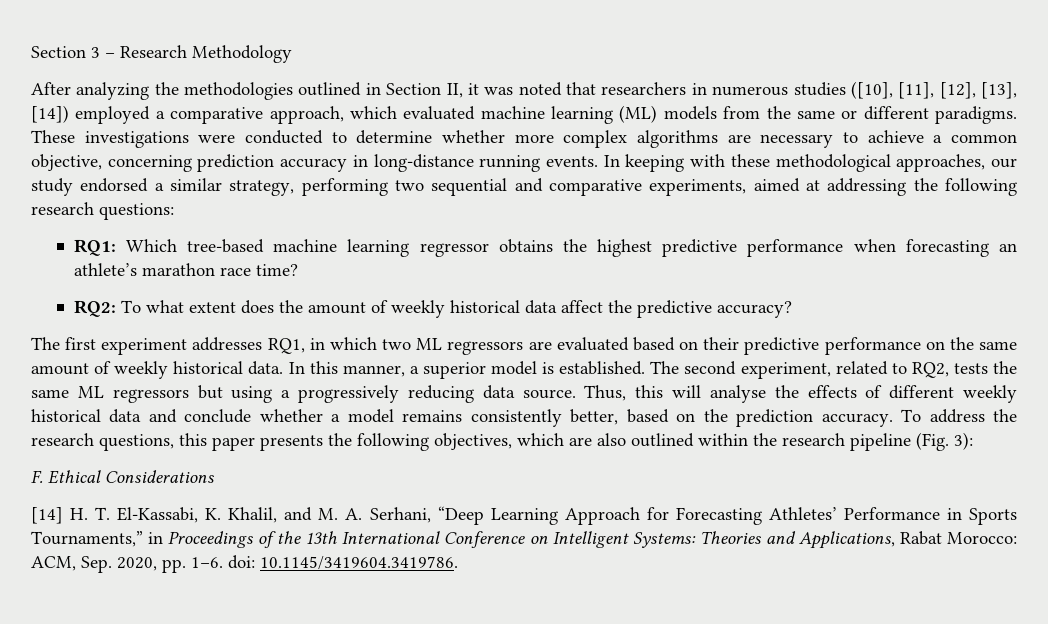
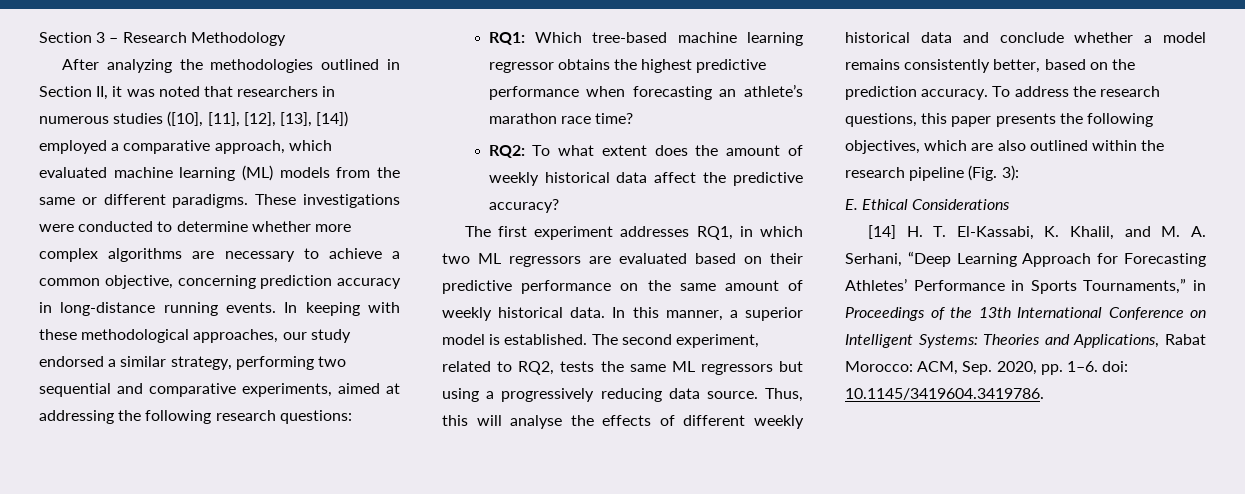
- F. Ethical Considerations
+ E. Ethical Considerations

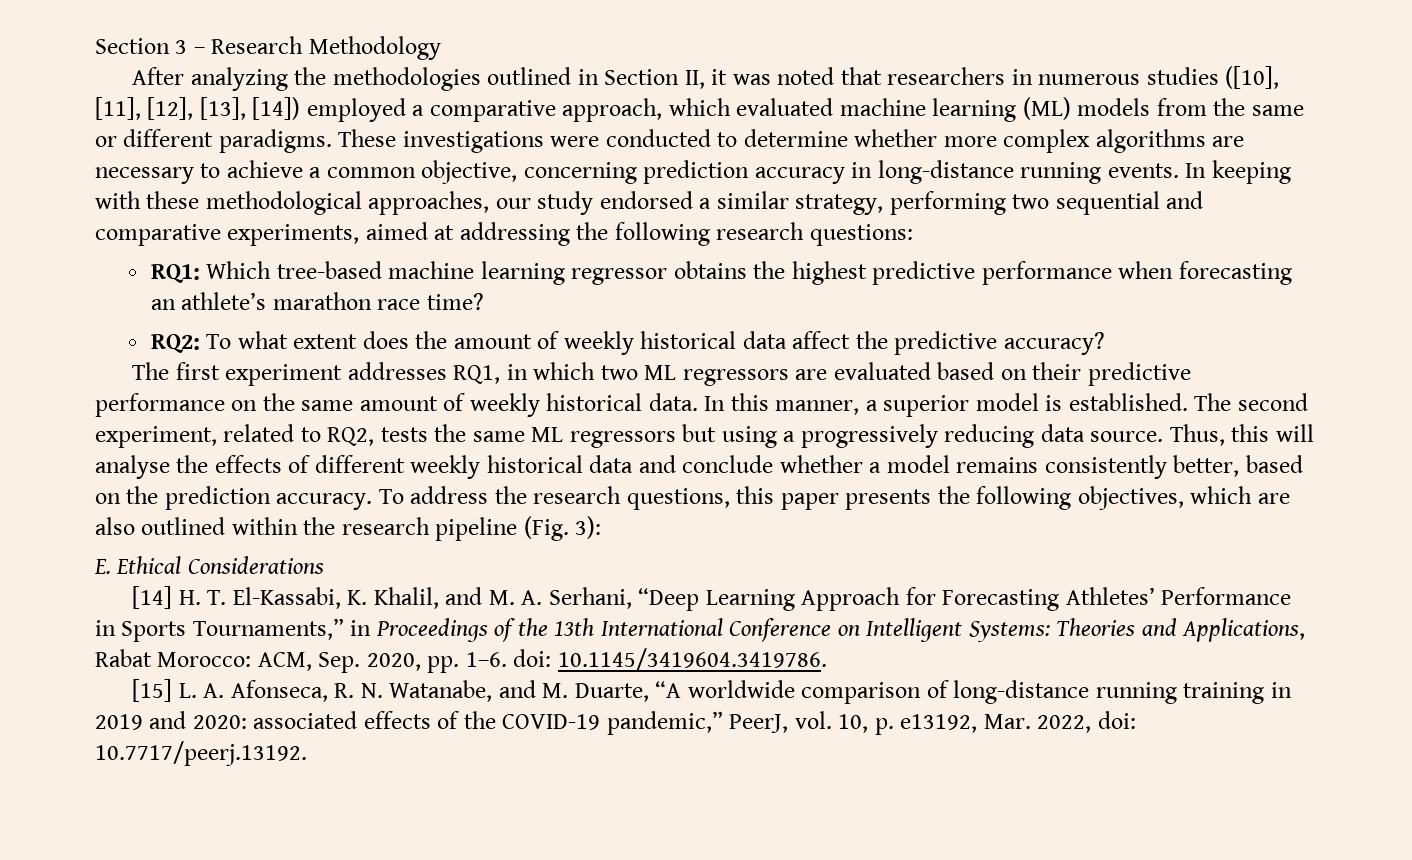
+ [15] L. A. Afonseca, R. N. Watanabe, and M. Duarte, “A worldwide comparison of long-distance running training in 2019 and 2020: associated effects of the COVID-19 pandemic,” PeerJ, vol. 10, p. e13192, Mar. 2022, doi: 10.7717/peerj.13192.

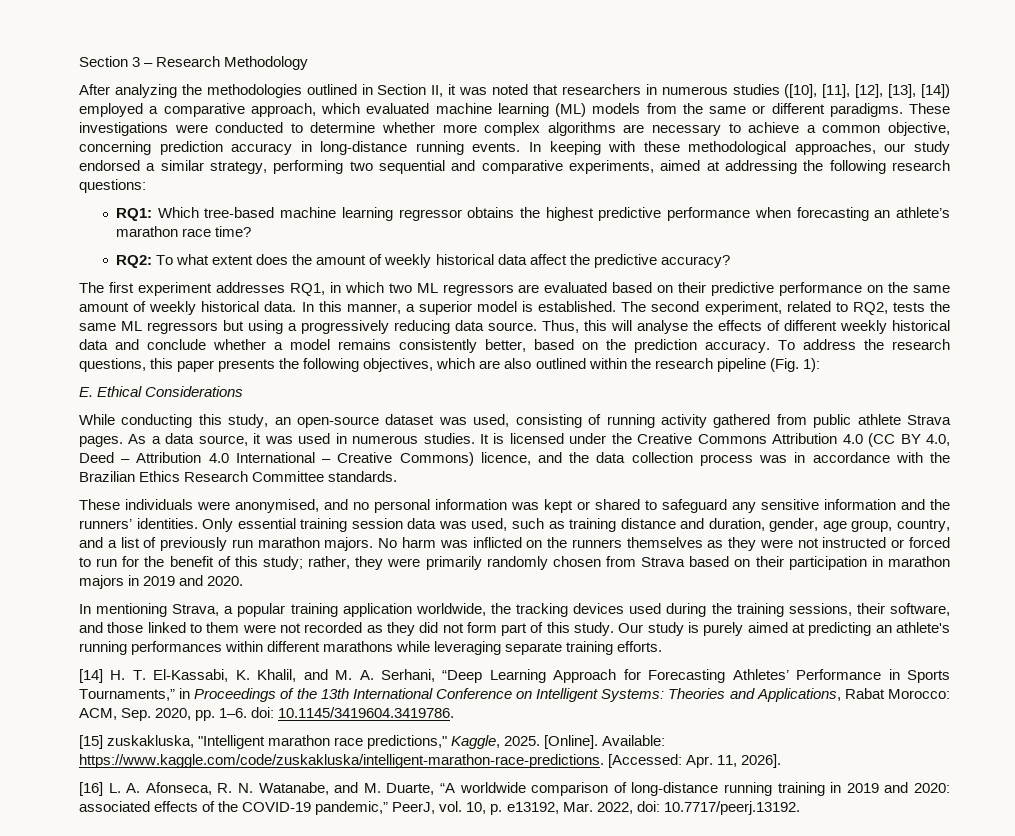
- To address the research questions, this paper presents the following objectives, which are also outlined within the research pipeline (Fig. 3):
+ To address the research questions, this paper presents the following objectives, which are also outlined within the research pipeline (Fig. 1):
+ While conducting this study, an open-source dataset was used, consisting of running activity gathered from public athlete Strava pages. As a data source, it was used in numerous studies. It is licensed under the Creative Commons Attribution 4.0 (CC BY 4.0, Deed – Attribution 4.0 International – Creative Commons) licence, and the data collection process was in accordance with the Brazilian Ethics Research Committee standards.
+ These individuals were anonymised, and no personal information was kept or shared to safeguard any sensitive information and the runners’ identities. Only essential training session data was used, such as training distance and duration, gender, age group, country, and a list of previously run marathon majors. No harm was inflicted on the runners themselves as they were not instructed or forced to run for the benefit of this study; rather, they were primarily randomly chosen from Strava based on their participation in marathon majors in 2019 and 2020.
+ In mentioning Strava, a popular training application worldwide, the tracking devices used during the training sessions, their software, and those linked to them were not recorded as they did not form part of this study. Our study is purely aimed at predicting an athlete's running performances within different marathons while leveraging separate training efforts.
- [15] L. A. Afonseca, R. N. Watanabe, and M. Duarte, “A worldwide comparison of long-distance running training in 2019 and 2020: associated effects of the COVID-19 pandemic,” PeerJ, vol. 10, p. e13192, Mar. 2022, doi: 10.7717/peerj.13192.
+ [15] zuskakluska, "Intelligent marathon race predictions," Kaggle, 2025. [Online]. Available: https://www.kaggle.com/code/zuskakluska/intelligent-marathon-race-predictions. [Accessed: Apr. 11, 2026].
+ [16] L. A. Afonseca, R. N. Watanabe, and M. Duarte, “A worldwide comparison of long-distance running training in 2019 and 2020: associated effects of the COVID-19 pandemic,” PeerJ, vol. 10, p. e13192, Mar. 2022, doi: 10.7717/peerj.13192.

